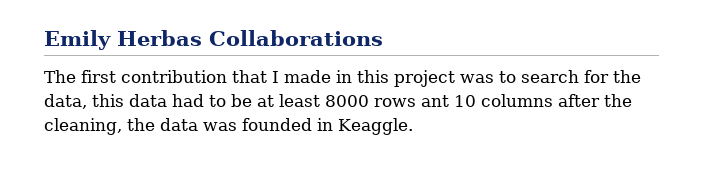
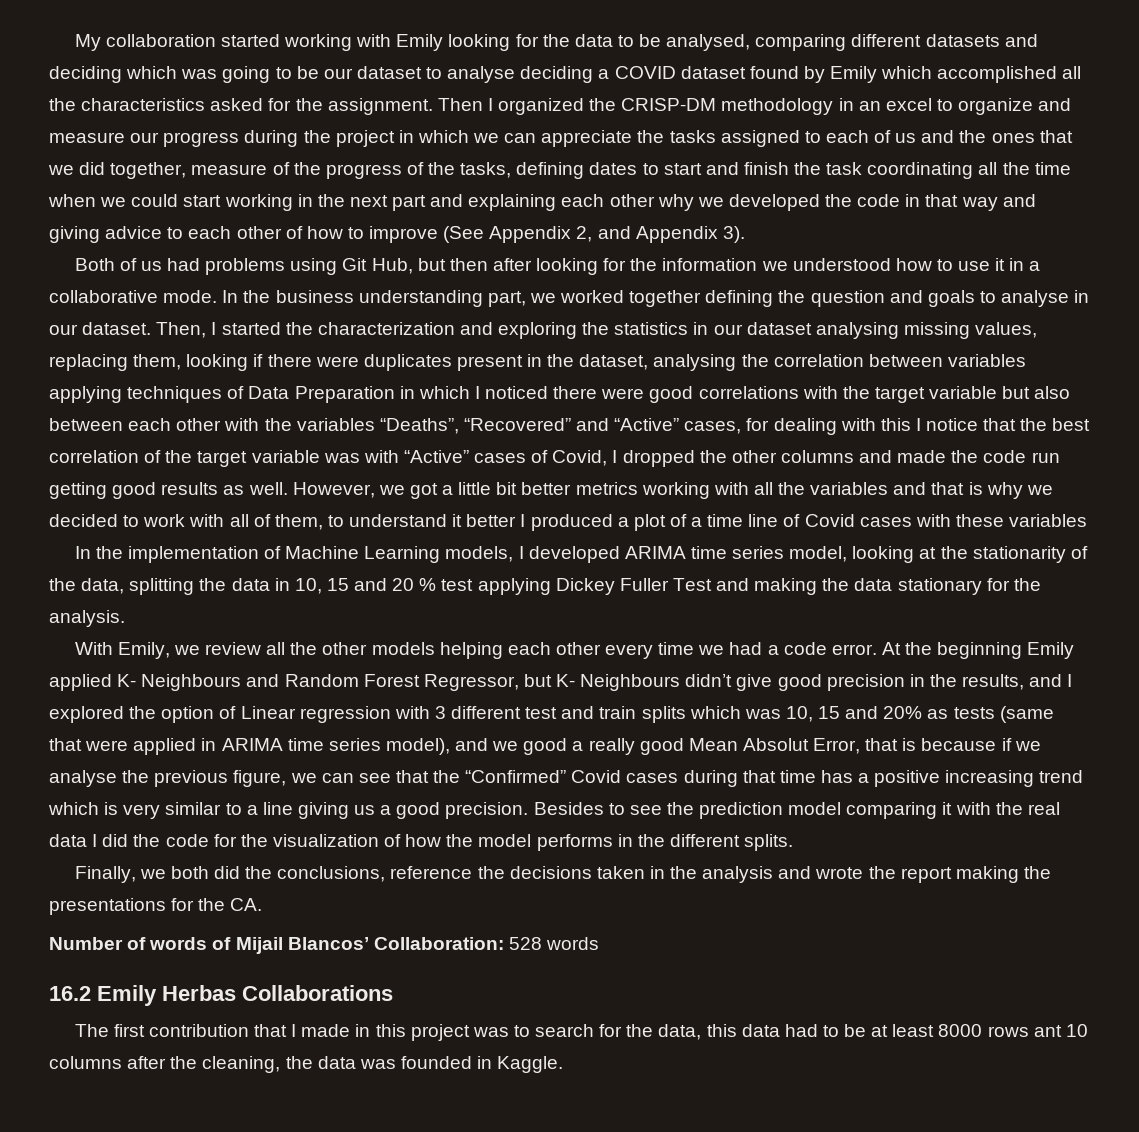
- Emily Herbas Collaborations
+ My collaboration started working with Emily looking for the data to be analysed, comparing different datasets and deciding which was going to be our dataset to analyse deciding a COVID dataset found by Emily which accomplished all the characteristics asked for the assignment. Then I organized the CRISP-DM methodology in an excel to organize and measure our progress during the project in which we can appreciate the tasks assigned to each of us and the ones that we did together, measure of the progress of the tasks, defining dates to start and finish the task coordinating all the time when we could start working in the next part and explaining each other why we developed the code in that way and giving advice to each other of how to improve (See Appendix 2, and Appendix 3).
+ Both of us had problems using Git Hub, but then after looking for the information we understood how to use it in a collaborative mode. In the business understanding part, we worked together defining the question and goals to analyse in our dataset. Then, I started the characterization and exploring the statistics in our dataset analysing missing values, replacing them, looking if there were duplicates present in the dataset, analysing the correlation between variables applying techniques of Data Preparation in which I noticed there were good correlations with the target variable but also between each other with the variables “Deaths”, “Recovered” and “Active” cases, for dealing with this I notice that the best correlation of the target variable was with “Active” cases of Covid, I dropped the other columns and made the code run getting good results as well. However, we got a little bit better metrics working with all the variables and that is why we decided to work with all of them, to understand it better I produced a plot of a time line of Covid cases with these variables
+ In the implementation of Machine Learning models, I developed ARIMA time series model, looking at the stationarity of the data, splitting the data in 10, 15 and 20 % test applying Dickey Fuller Test and making the data stationary for the analysis.
+ With Emily, we review all the other models helping each other every time we had a code error. At the beginning Emily applied K- Neighbours and Random Forest Regressor, but K- Neighbours didn’t give good precision in the results, and I explored the option of Linear regression with 3 different test and train splits which was 10, 15 and 20% as tests (same that were applied in ARIMA time series model), and we good a really good Mean Absolut Error, that is because if we analyse the previous figure, we can see that the “Confirmed” Covid cases during that time has a positive increasing trend which is very similar to a line giving us a good precision. Besides to see the prediction model comparing it with the real data I did the code for the visualization of how the model performs in the different splits.
+ Finally, we both did the conclusions, reference the decisions taken in the analysis and wrote the report making the presentations for the CA.
+ Number of words of Mijail Blancos’ Collaboration: 528 words
+ 16.2 Emily Herbas Collaborations
- The first contribution that I made in this project was to search for the data, this data had to be at least 8000 rows ant 10 columns after the cleaning, the data was founded in Keaggle.
+ The first contribution that I made in this project was to search for the data, this data had to be at least 8000 rows ant 10 columns after the cleaning, the data was founded in Kaggle.

